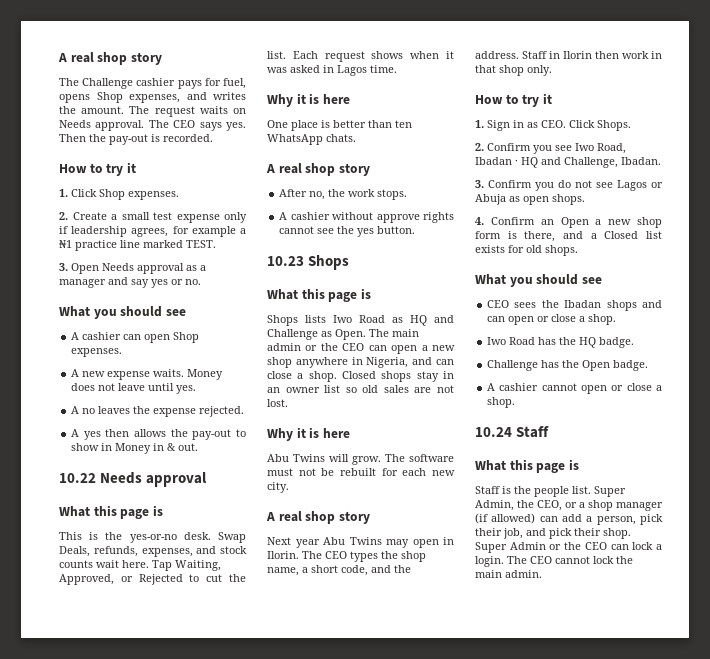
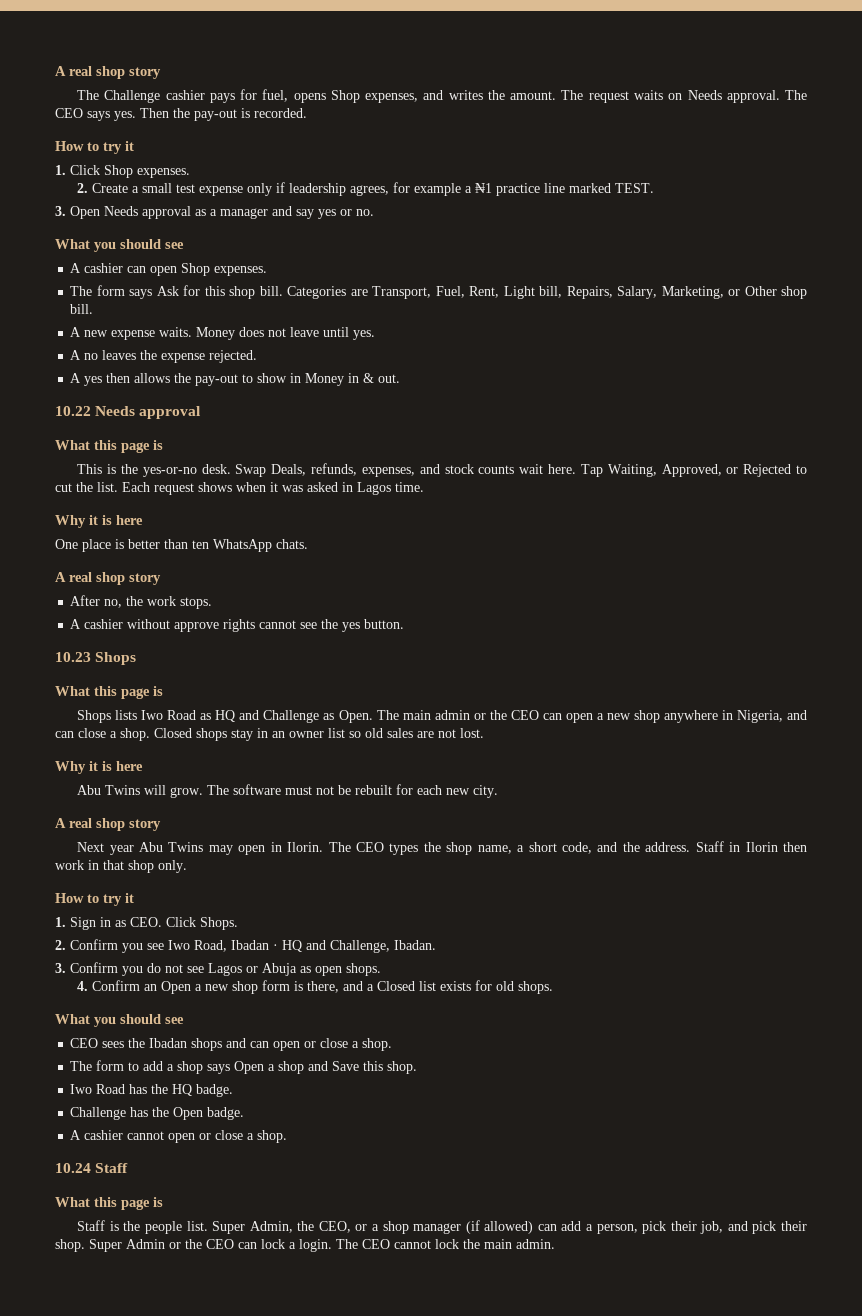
+ The form says Ask for this shop bill. Categories are Transport, Fuel, Rent, Light bill, Repairs, Salary, Marketing, or Other shop bill.
+ The form to add a shop says Open a shop and Save this shop.

